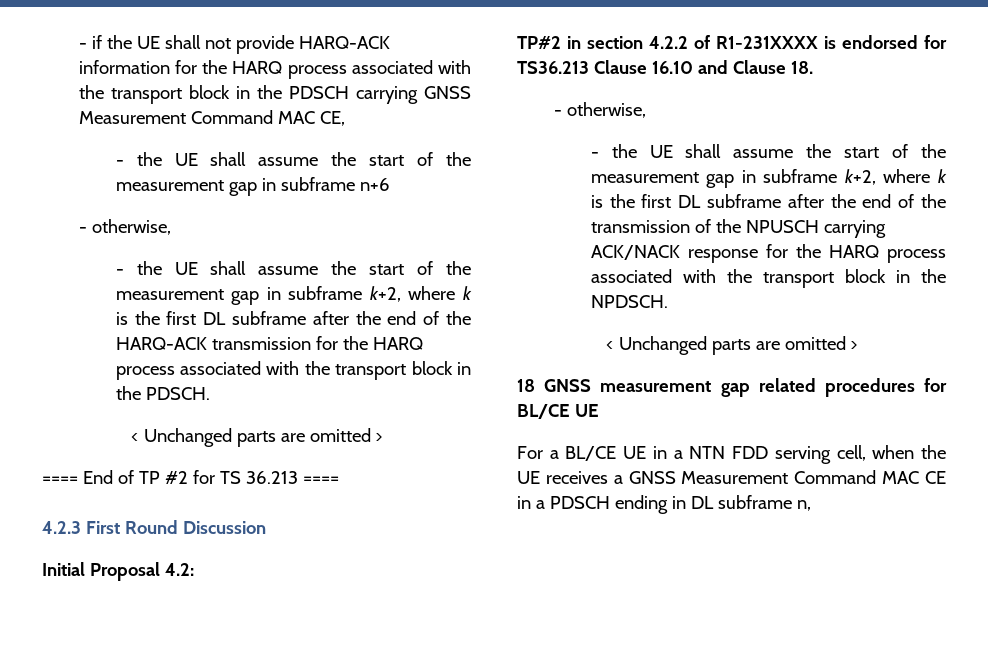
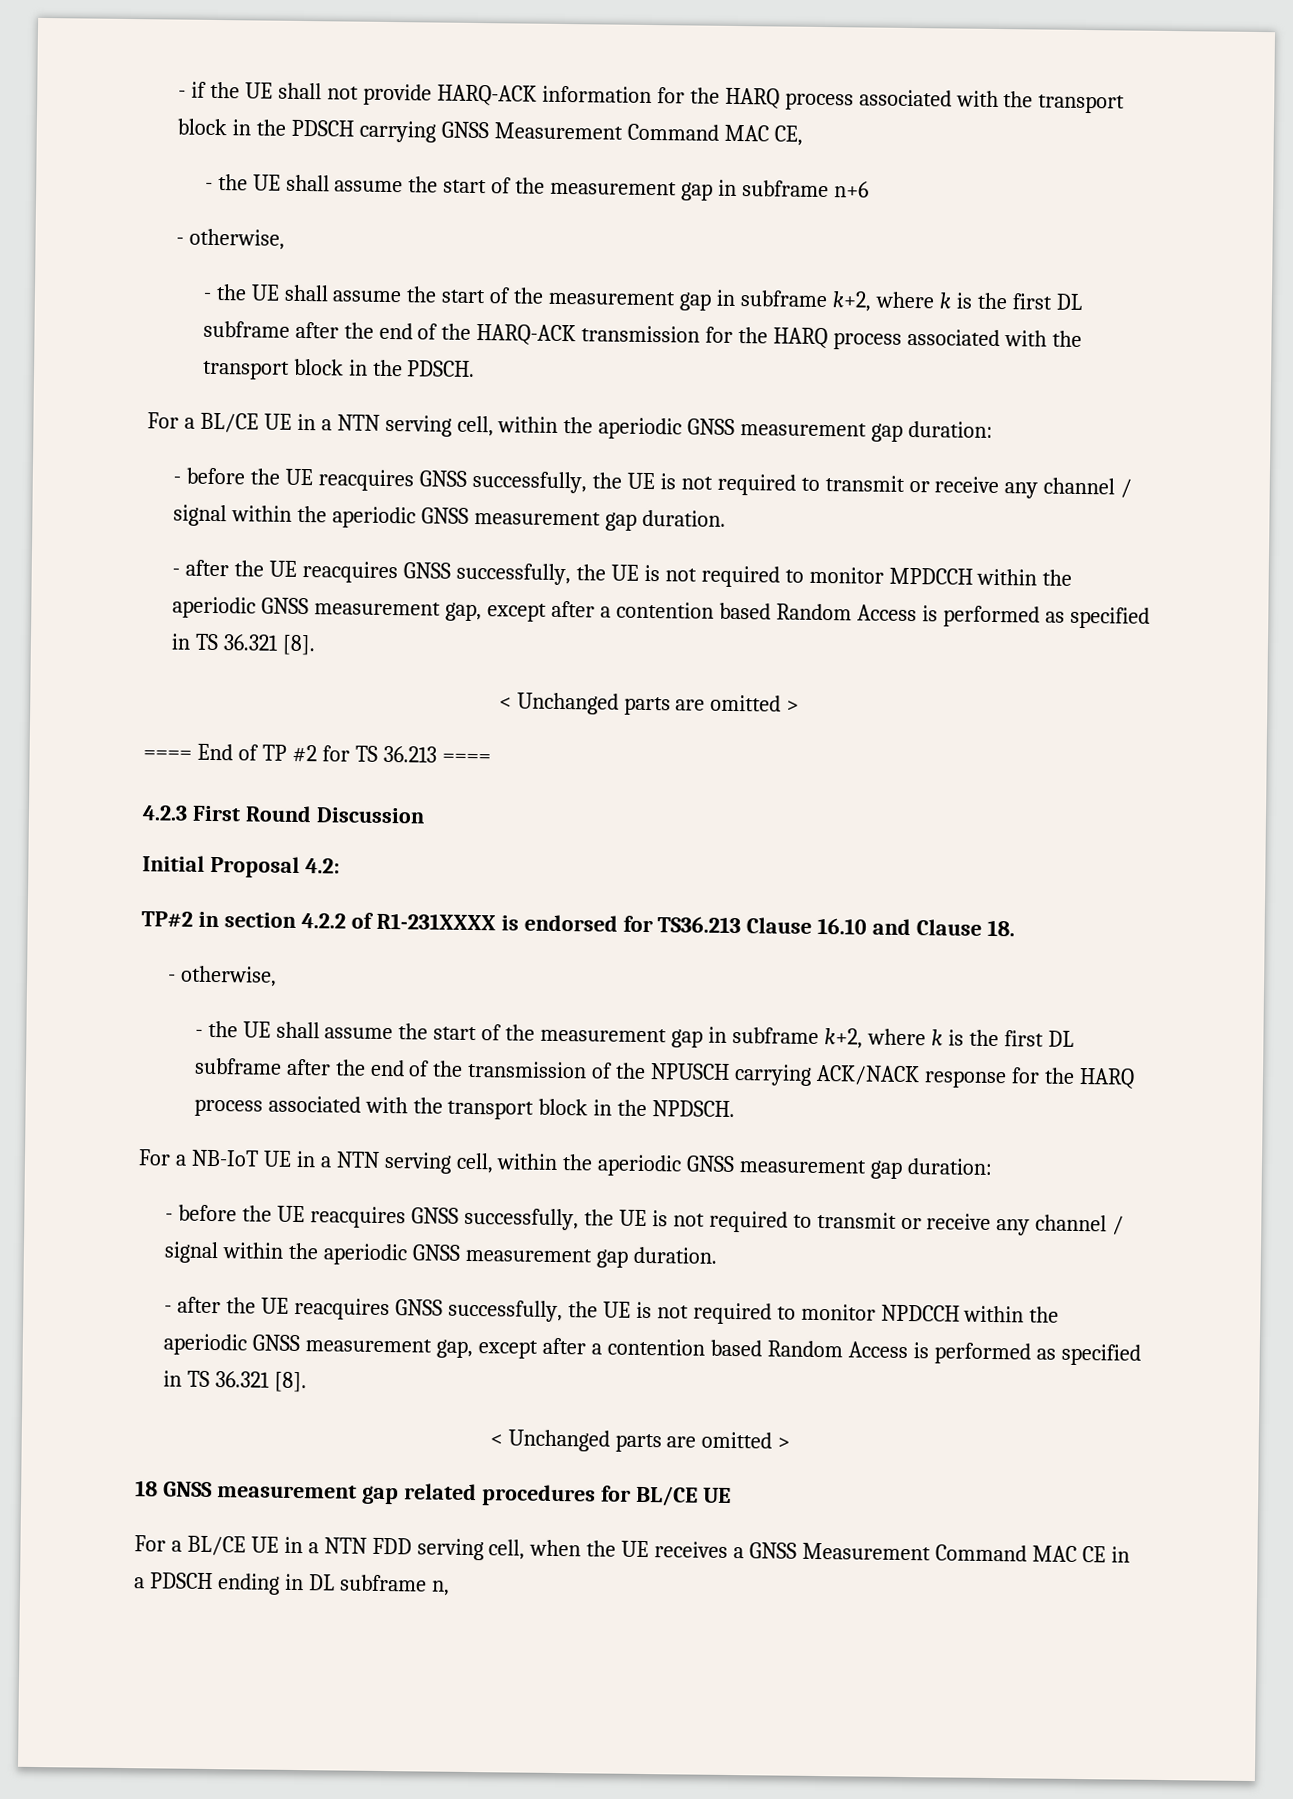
+ For a BL/CE UE in a NTN serving cell, within the aperiodic GNSS measurement gap duration:
+ - before the UE reacquires GNSS successfully, the UE is not required to transmit or receive any channel / signal within the aperiodic GNSS measurement gap duration.
+ - after the UE reacquires GNSS successfully, the UE is not required to monitor MPDCCH within the aperiodic GNSS measurement gap, except after a contention based Random Access is performed as specified in TS 36.321 [8].
+ For a NB-IoT UE in a NTN serving cell, within the aperiodic GNSS measurement gap duration:
+ - before the UE reacquires GNSS successfully, the UE is not required to transmit or receive any channel / signal within the aperiodic GNSS measurement gap duration.
+ - after the UE reacquires GNSS successfully, the UE is not required to monitor NPDCCH within the aperiodic GNSS measurement gap, except after a contention based Random Access is performed as specified in TS 36.321 [8].

